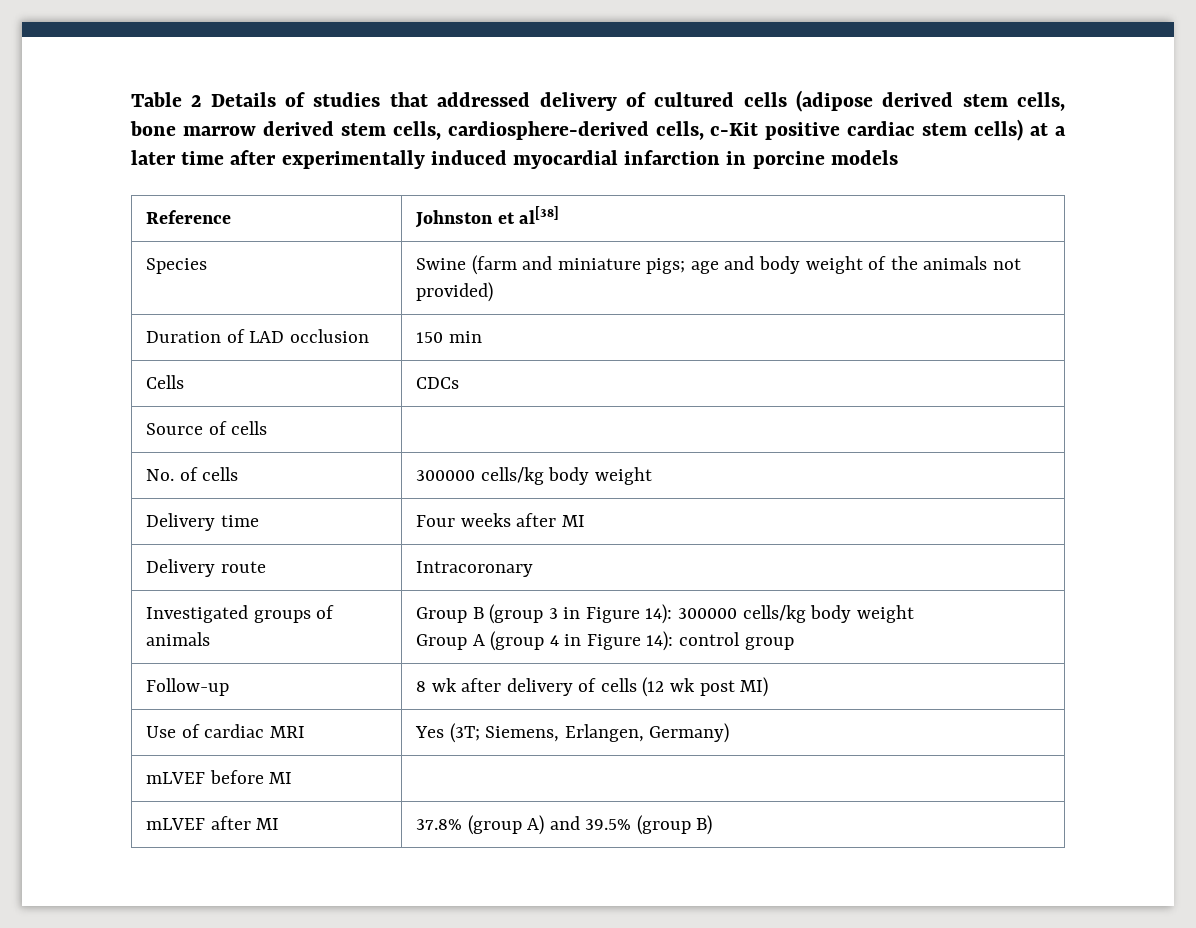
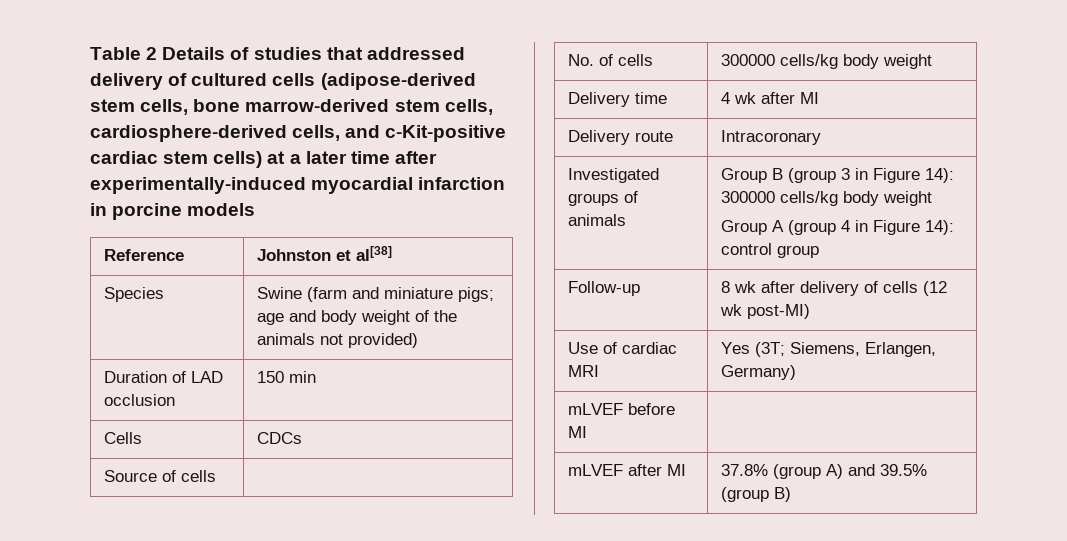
- Table 2 Details of studies that addressed delivery of cultured cells (adipose derived stem cells, bone marrow derived stem cells, cardiosphere-derived cells, c-Kit positive cardiac stem cells) at a later time after experimentally induced myocardial infarction in porcine models
+ Table 2 Details of studies that addressed delivery of cultured cells (adipose-derived stem cells, bone marrow-derived stem cells, cardiosphere-derived cells, and c-Kit-positive cardiac stem cells) at a later time after experimentally-induced myocardial infarction in porcine models
- Delivery time | Four weeks after MI
+ Delivery time | 4 wk after MI
- Follow-up | 8 wk after delivery of cells (12 wk post MI)
+ Follow-up | 8 wk after delivery of cells (12 wk post-MI)

